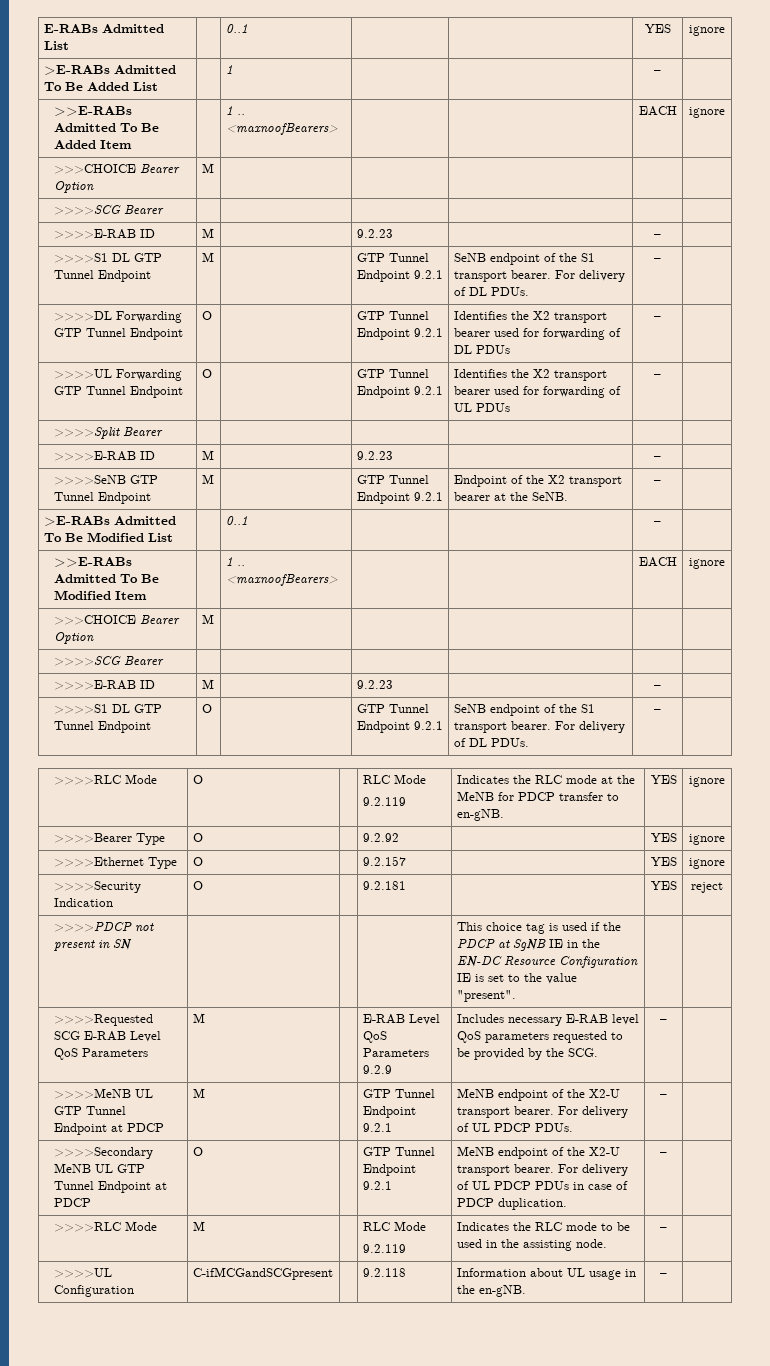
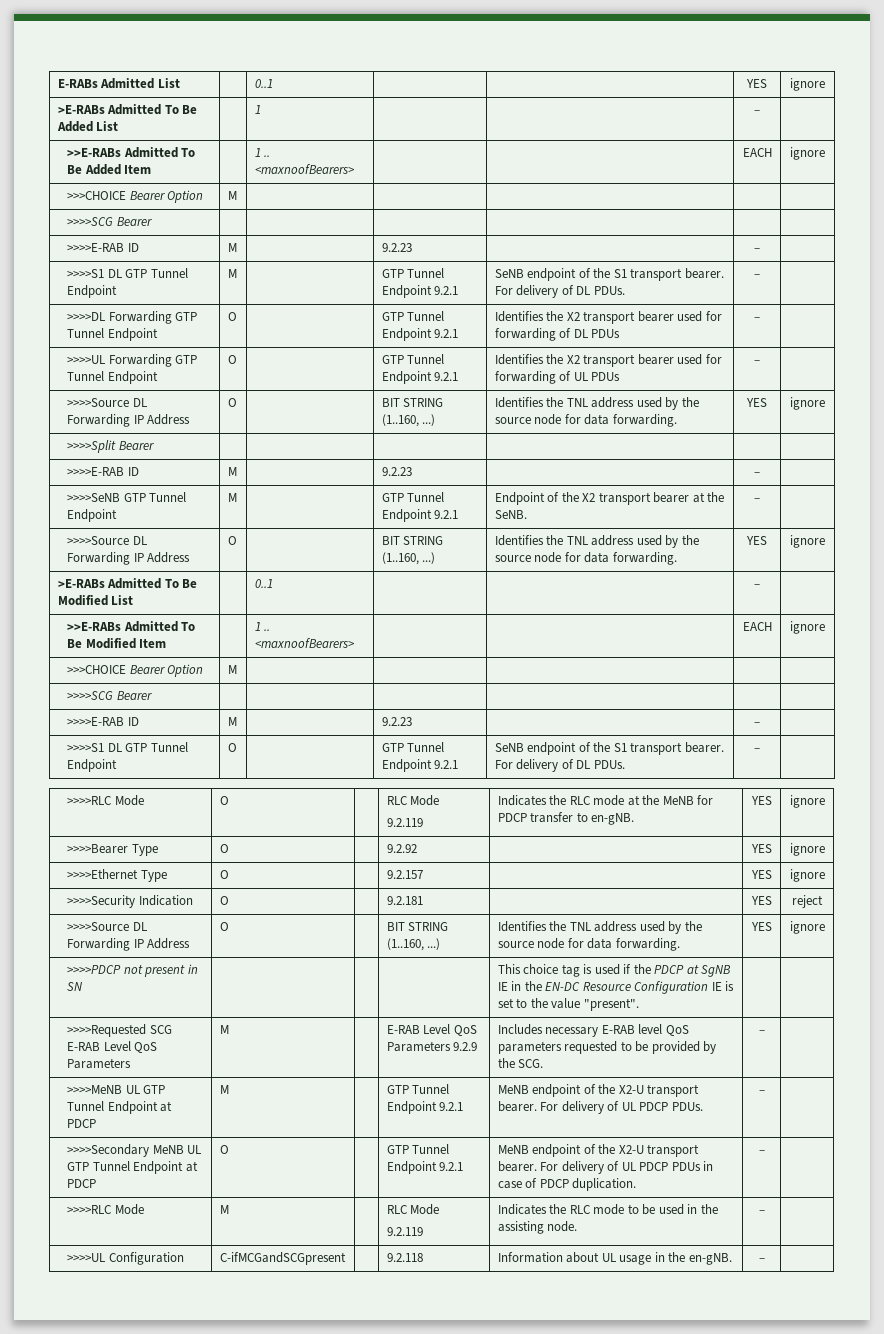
  >>>>UL Forwarding GTP Tunnel Endpoint | O | | GTP Tunnel Endpoint 9.2.1 | Identifies the X2 transport bearer used for forwarding of UL PDUs | – |
+ >>>>Source DL Forwarding IP Address | O | | BIT STRING (1..160, ...) | Identifies the TNL address used by the source node for data forwarding. | YES | ignore
  >>>>SeNB GTP Tunnel Endpoint | M | | GTP Tunnel Endpoint 9.2.1 | Endpoint of the X2 transport bearer at the SeNB. | – |
+ >>>>Source DL Forwarding IP Address | O | | BIT STRING (1..160, ...) | Identifies the TNL address used by the source node for data forwarding. | YES | ignore
  >>>>Security Indication | O | | 9.2.181 | | YES | reject
+ >>>>Source DL Forwarding IP Address | O | | BIT STRING (1..160, ...) | Identifies the TNL address used by the source node for data forwarding. | YES | ignore

